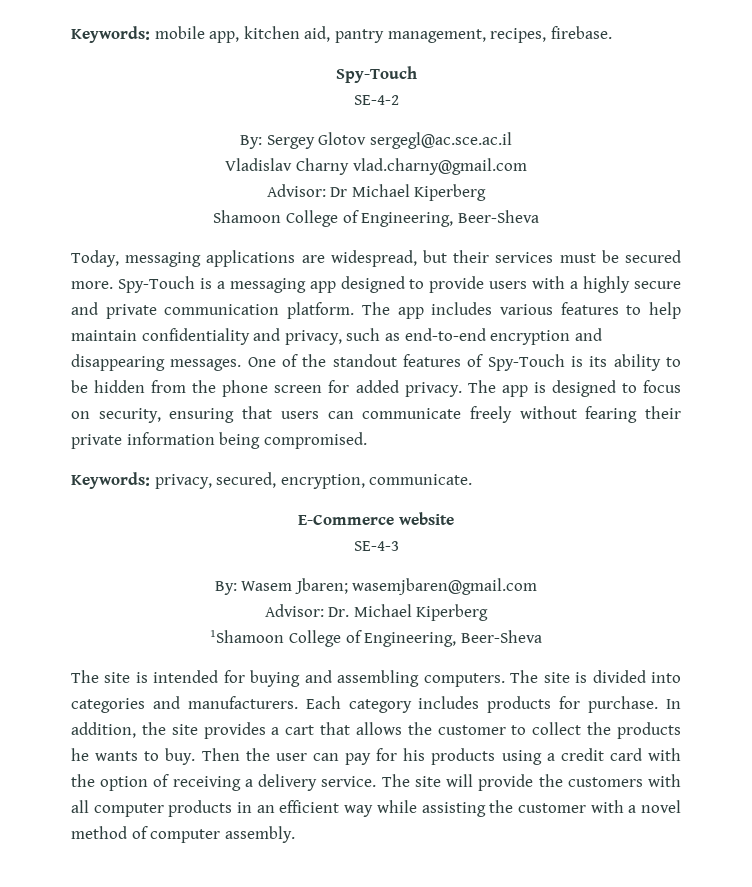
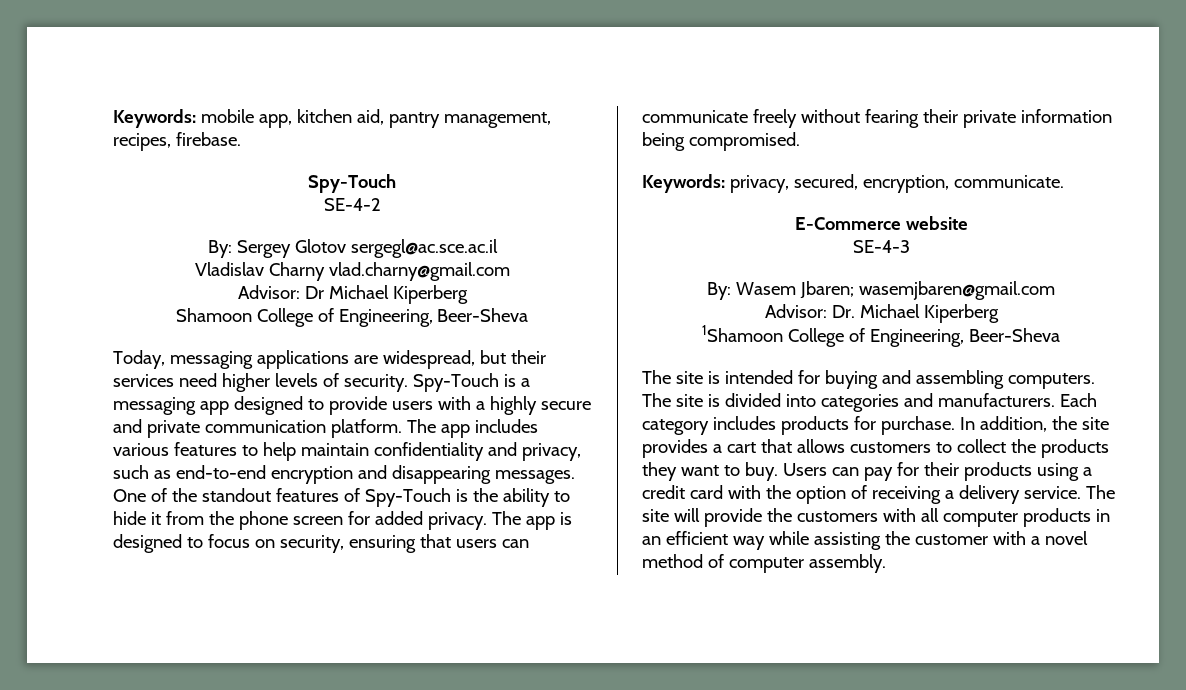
- Today, messaging applications are widespread, but their services must be secured more.
+ Today, messaging applications are widespread, but their services need higher levels of security.
- One of the standout features of Spy-Touch is its ability to be hidden from the phone screen for added privacy.
+ One of the standout features of Spy-Touch is the ability to hide it from the phone screen for added privacy.
- In addition, the site provides a cart that allows the customer to collect the products he wants to buy. Then the user can pay for his products using a credit card with the option of receiving a delivery service.
+ In addition, the site provides a cart that allows customers to collect the products they want to buy. Users can pay for their products using a credit card with the option of receiving a delivery service.

